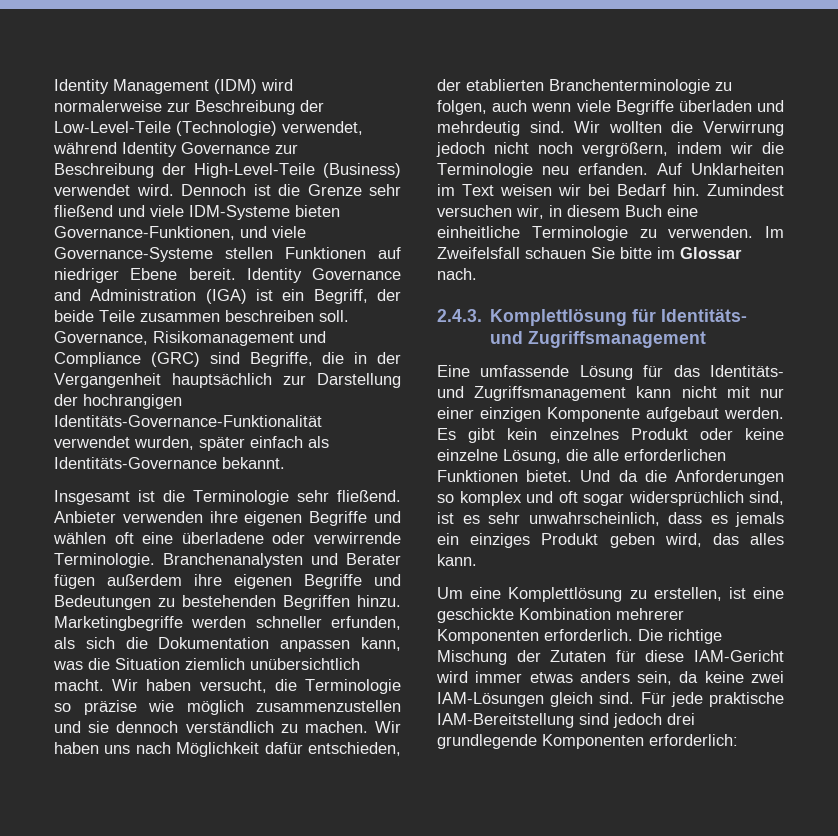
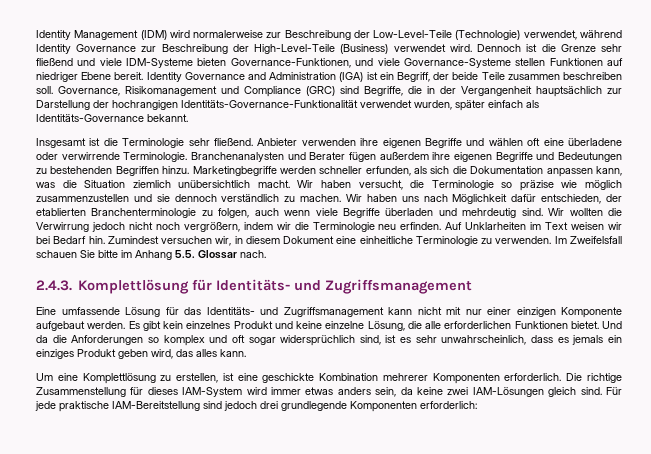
- Wir wollten die Verwirrung jedoch nicht noch vergrößern, indem wir die Terminologie neu erfanden.
+ Wir wollten die Verwirrung jedoch nicht noch vergrößern, indem wir die Terminologie neu erfinden.
- Zumindest versuchen wir, in diesem Buch eine einheitliche Terminologie zu verwenden.
+ Zumindest versuchen wir, in diesem Dokument eine einheitliche Terminologie zu verwenden.
- Im Zweifelsfall schauen Sie bitte im Glossar nach.
+ Im Zweifelsfall schauen Sie bitte im Anhang 5.5. Glossar nach.
- Es gibt kein einzelnes Produkt oder keine einzelne Lösung, die alle erforderlichen Funktionen bietet.
+ Es gibt kein einzelnes Produkt und keine einzelne Lösung, die alle erforderlichen Funktionen bietet.
- Die richtige Mischung der Zutaten für diese IAM-Gericht wird immer etwas anders sein, da keine zwei IAM-Lösungen gleich sind.
+ Die richtige Zusammenstellung für dieses IAM-System wird immer etwas anders sein, da keine zwei IAM-Lösungen gleich sind.

